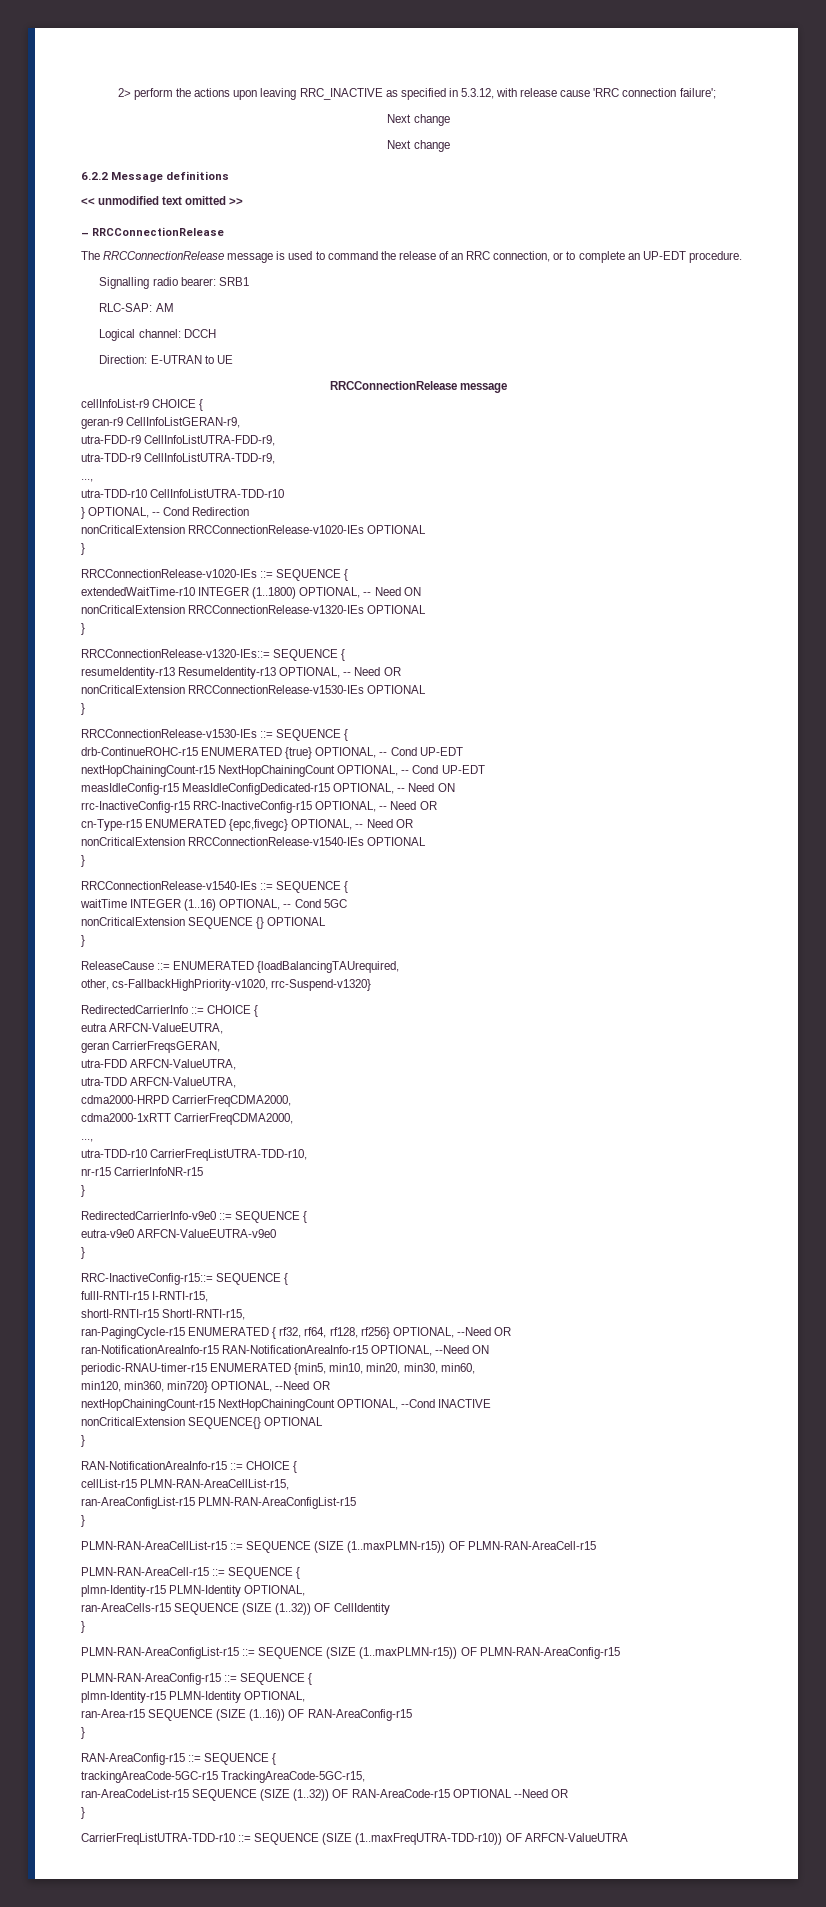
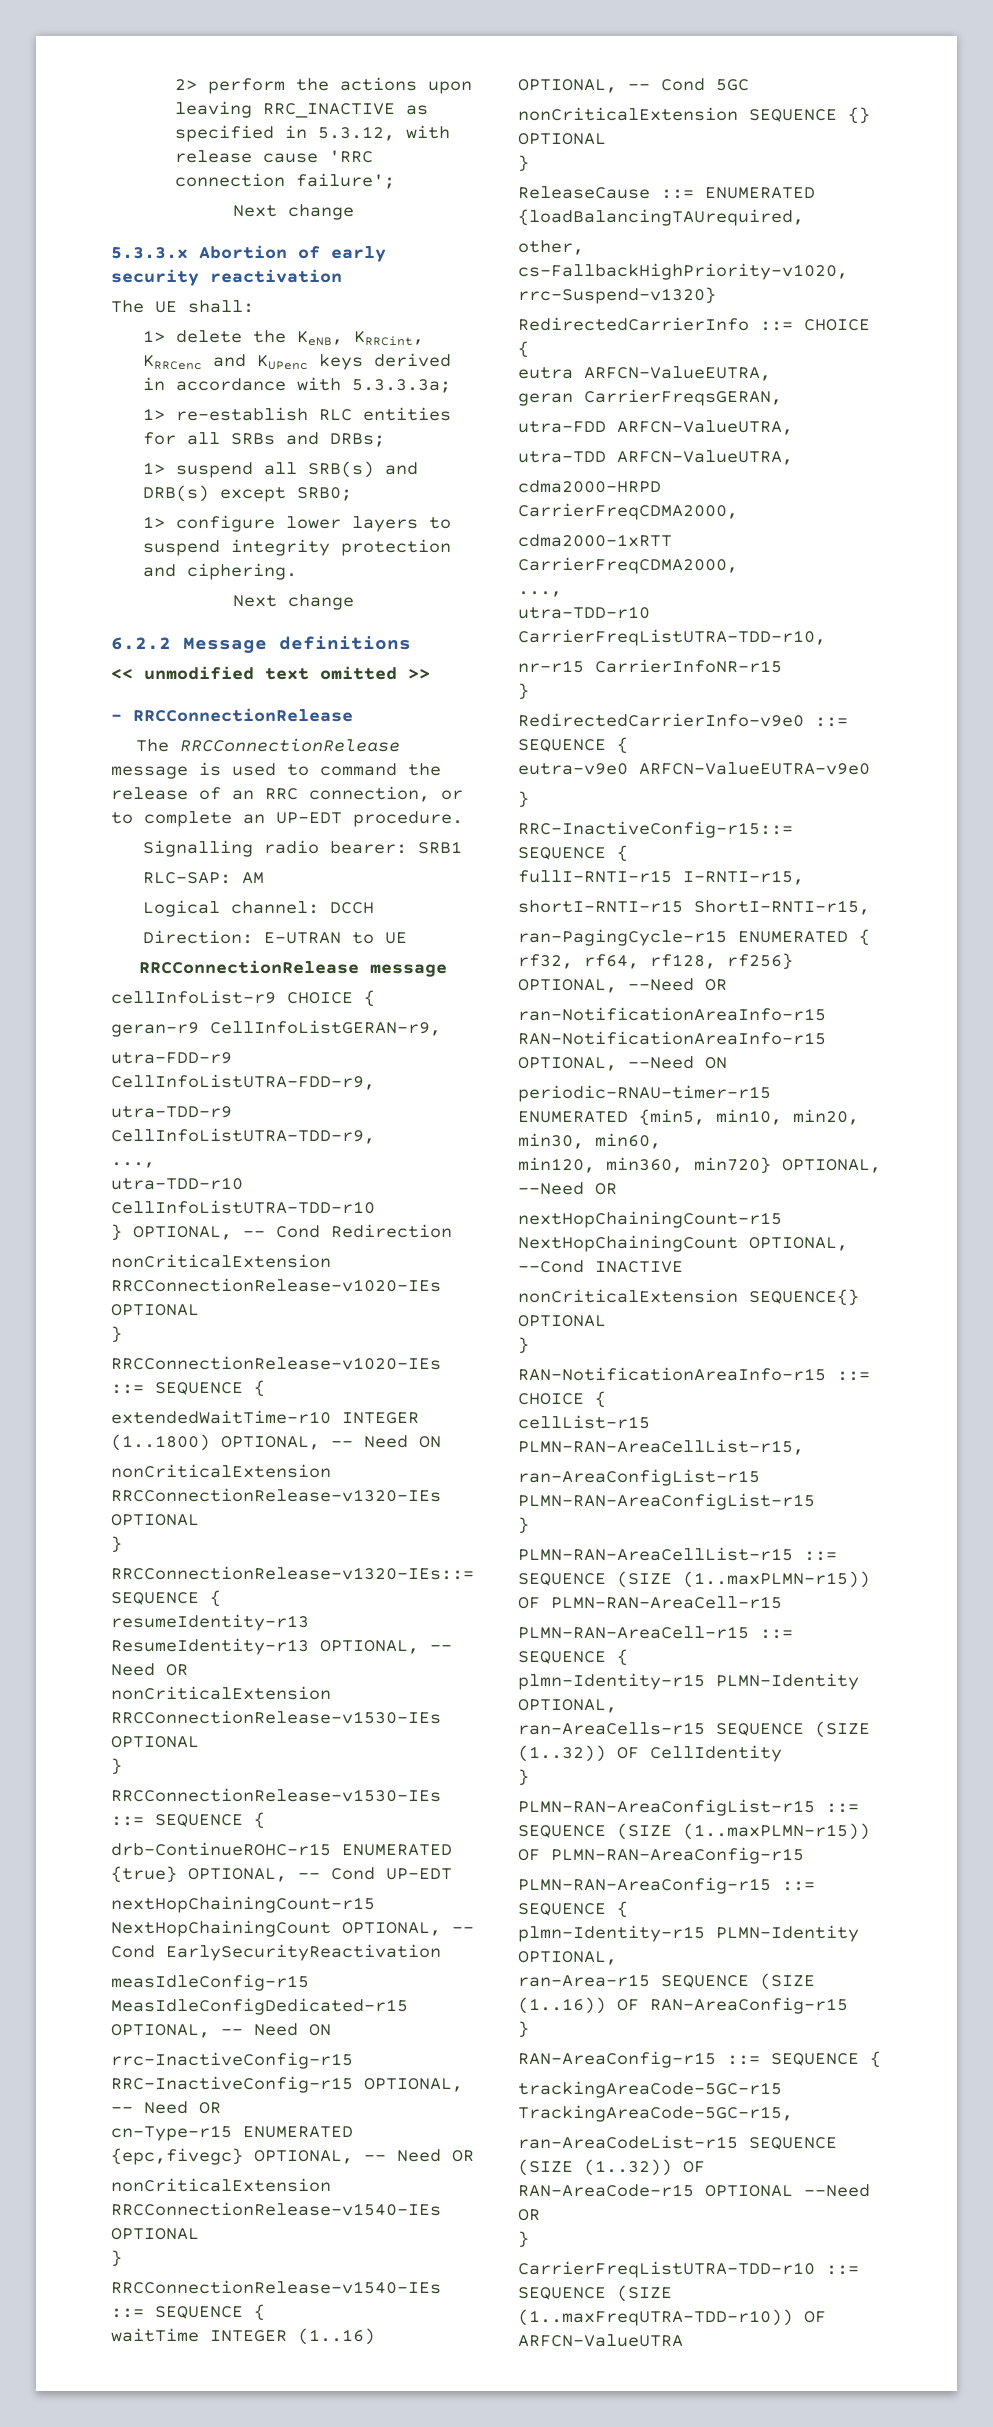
+ 5.3.3.x Abortion of early security reactivation
+ The UE shall:
+ 1> delete the KeNB, KRRCint, KRRCenc and KUPenc keys derived in accordance with 5.3.3.3a;
+ 1> re-establish RLC entities for all SRBs and DRBs;
+ 1> suspend all SRB(s) and DRB(s) except SRB0;
+ 1> configure lower layers to suspend integrity protection and ciphering.
- nextHopChainingCount-r15 NextHopChainingCount OPTIONAL, -- Cond UP-EDT
+ nextHopChainingCount-r15 NextHopChainingCount OPTIONAL, -- Cond EarlySecurityReactivation

